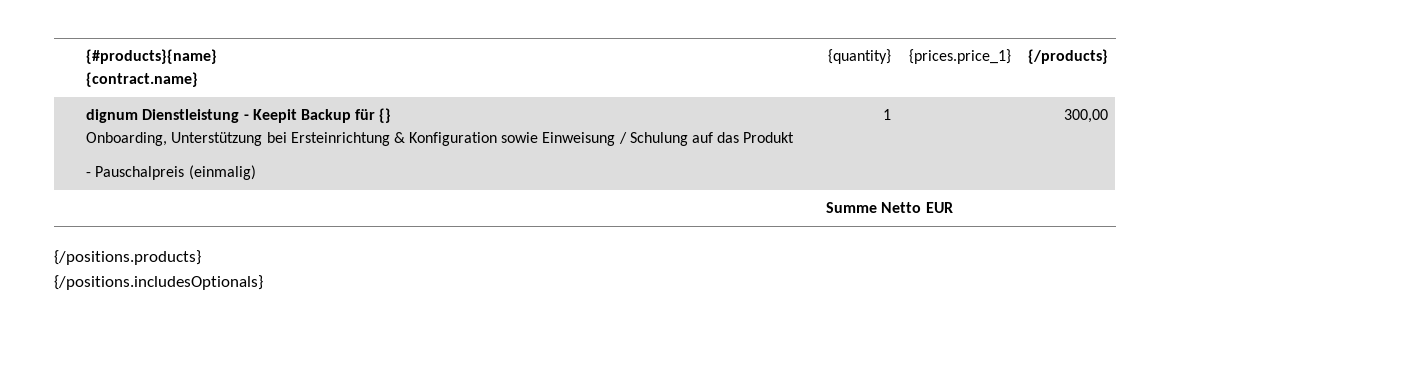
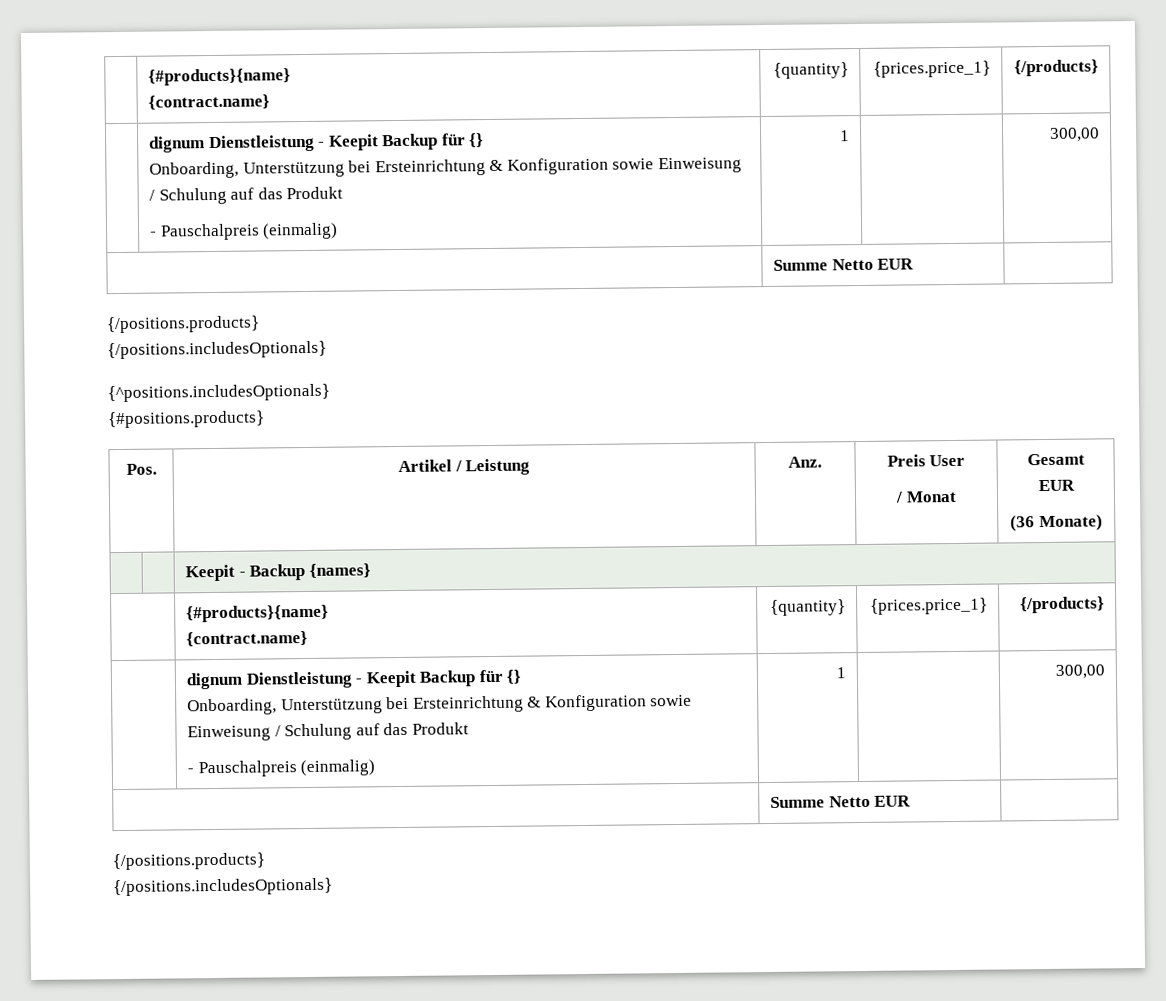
+ {^positions.includesOptionals}
+ {#positions.products}
+ Pos. | Artikel / Leistung | Anz. | Preis User
+ / Monat | Gesamt EUR
+ (36 Monate)
+ | | Keepit - Backup {names}
+ | {#products}{name}
+ {contract.name} | {quantity} | {prices.price_1} | {/products}
+ | dignum Dienstleistung - Keepit Backup für {}
+ Onboarding, Unterstützung bei Ersteinrichtung & Konfiguration sowie Einweisung / Schulung auf das Produkt
+ - Pauschalpreis (einmalig) | 1 | | 300,00
+ | Summe Netto EUR |
+ {/positions.products}
+ {/positions.includesOptionals}

